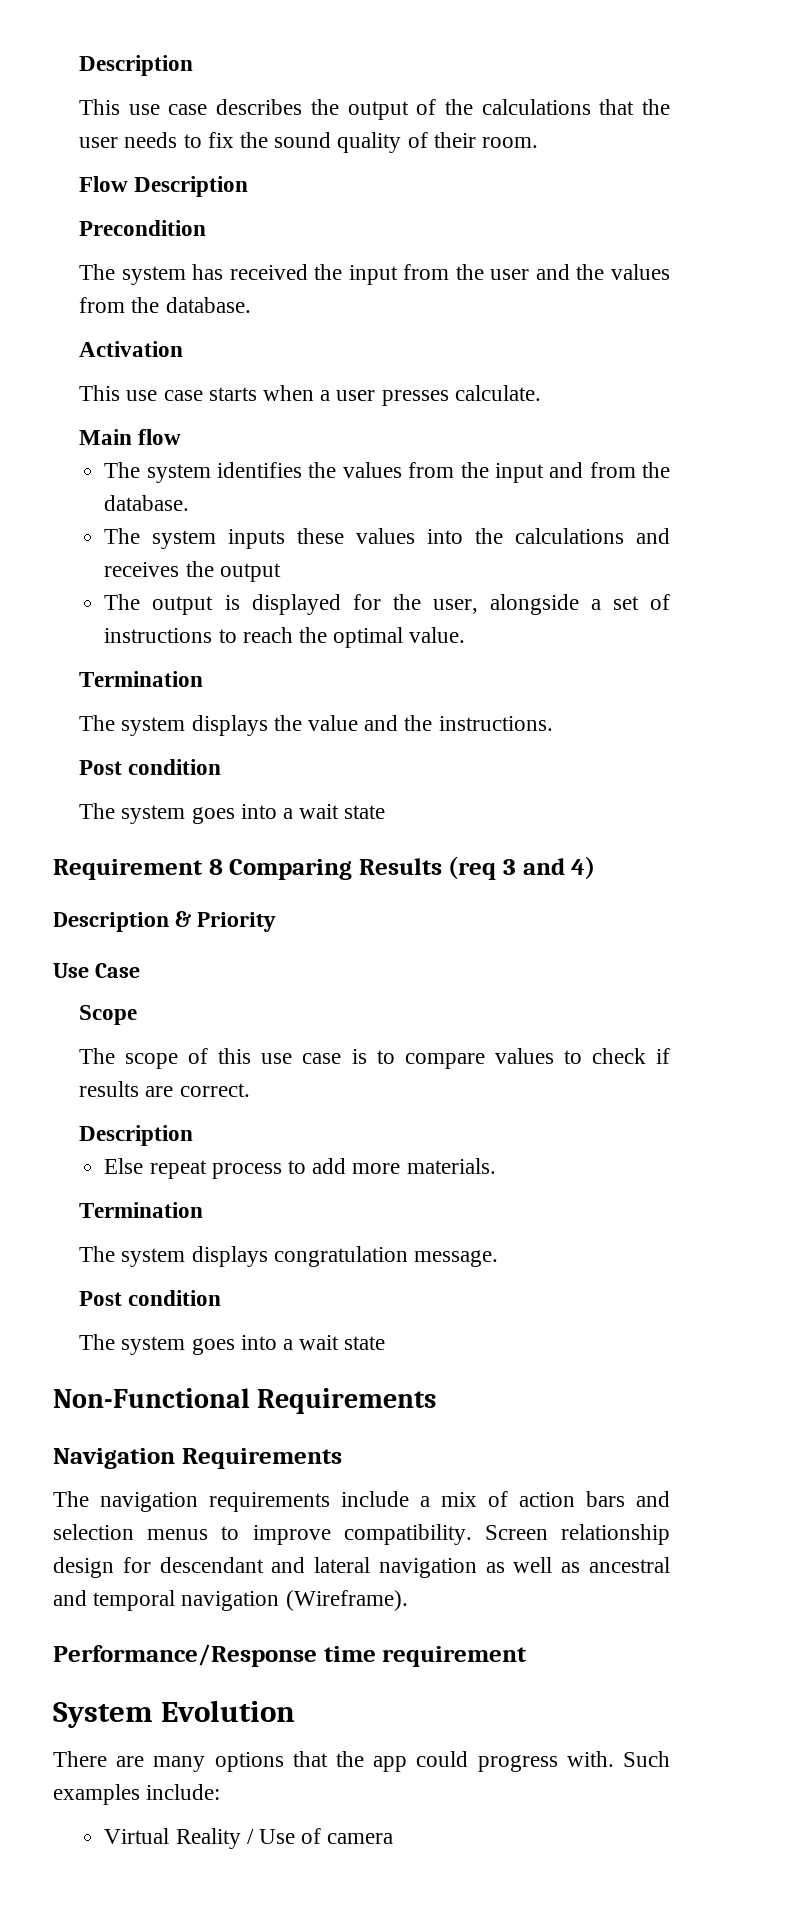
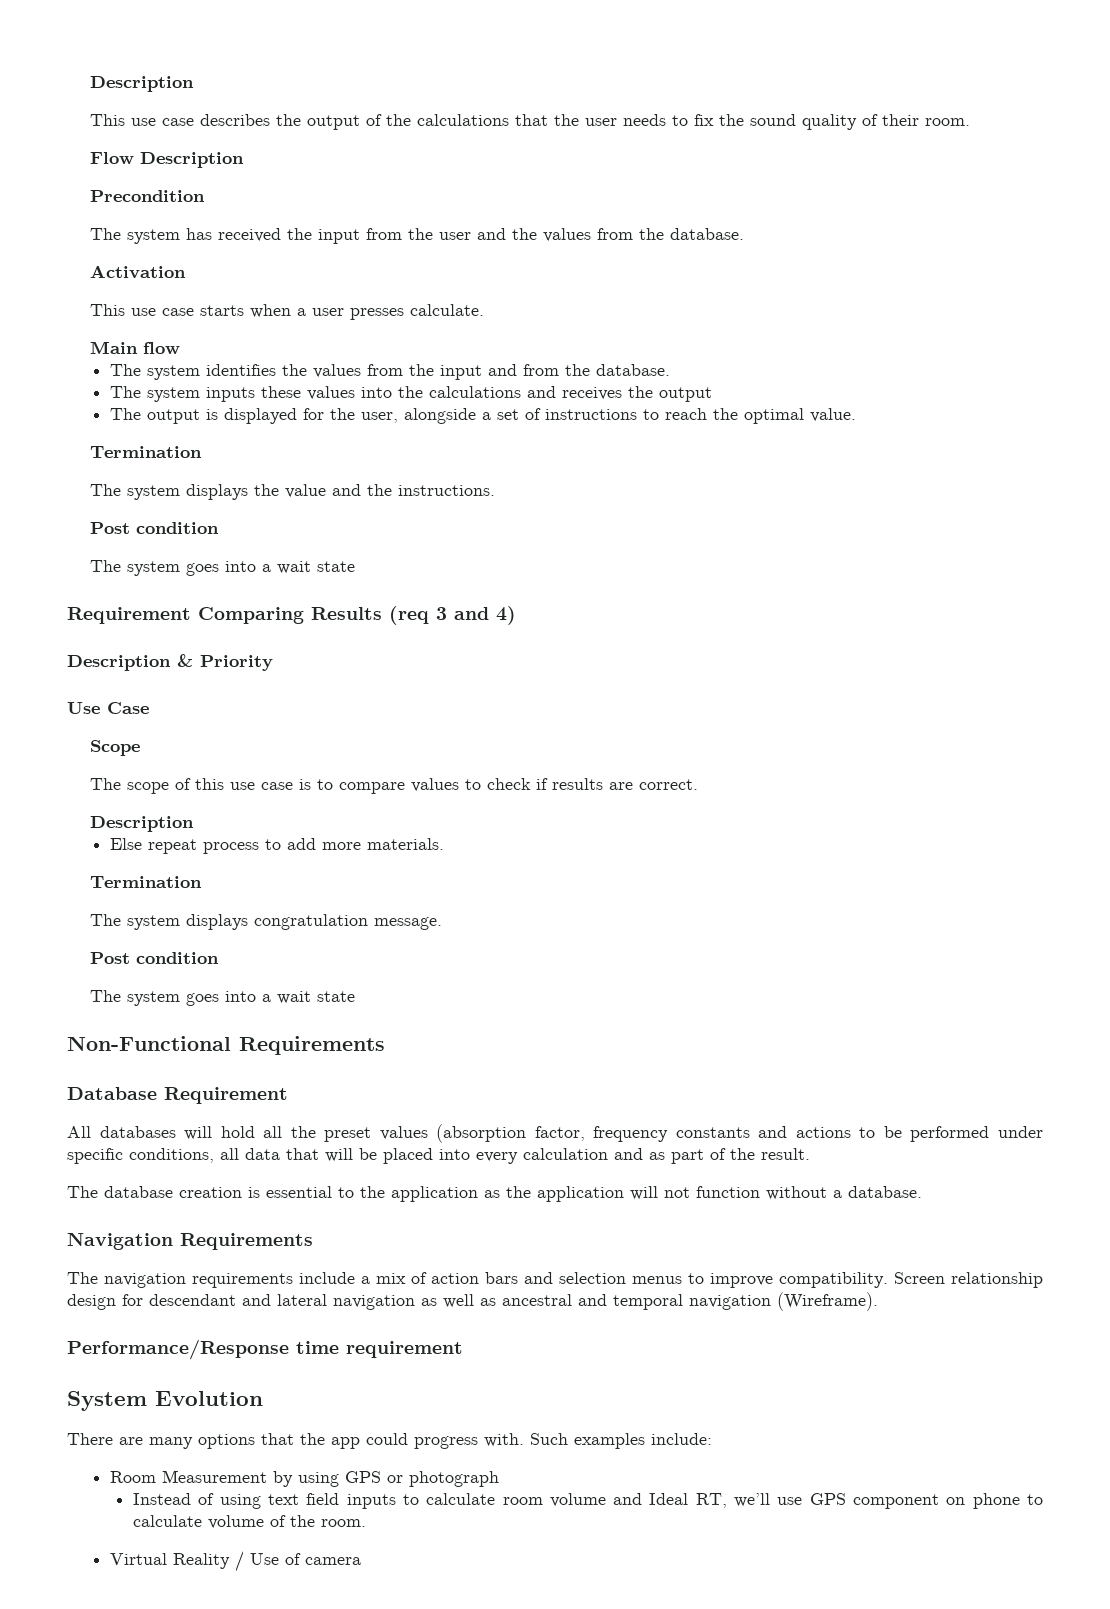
- Requirement 8 Comparing Results (req 3 and 4)
+ Requirement Comparing Results (req 3 and 4)
+ Database Requirement
+ All databases will hold all the preset values (absorption factor, frequency constants and actions to be performed under specific conditions, all data that will be placed into every calculation and as part of the result.
+ The database creation is essential to the application as the application will not function without a database.
+ Room Measurement by using GPS or photograph
+ Instead of using text field inputs to calculate room volume and Ideal RT, we’ll use GPS component on phone to calculate volume of the room.

